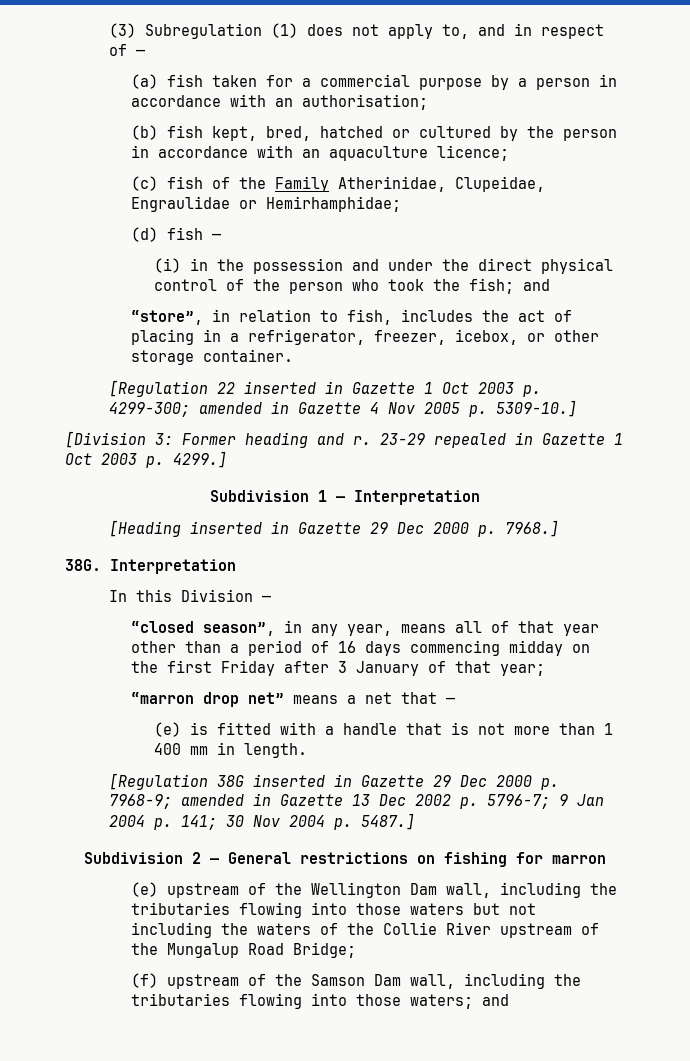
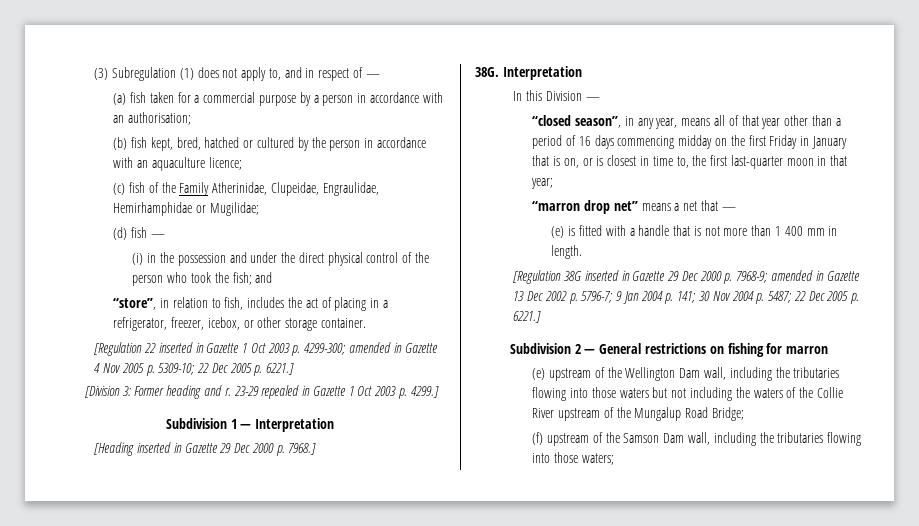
- (c) fish of the Family Atherinidae, Clupeidae, Engraulidae or Hemirhamphidae;
+ (c) fish of the Family Atherinidae, Clupeidae, Engraulidae, Hemirhamphidae or Mugilidae;
- [Regulation 22 inserted in Gazette 1 Oct 2003 p. 4299-300; amended in Gazette 4 Nov 2005 p. 5309-10.]
+ [Regulation 22 inserted in Gazette 1 Oct 2003 p. 4299-300; amended in Gazette 4 Nov 2005 p. 5309-10; 22 Dec 2005 p. 6221.]
- “closed season”, in any year, means all of that year other than a period of 16 days commencing midday on the first Friday after 3 January of that year;
+ “closed season”, in any year, means all of that year other than a period of 16 days commencing midday on the first Friday in January that is on, or is closest in time to, the first last-quarter moon in that year;
- [Regulation 38G inserted in Gazette 29 Dec 2000 p. 7968-9; amended in Gazette 13 Dec 2002 p. 5796-7; 9 Jan 2004 p. 141; 30 Nov 2004 p. 5487.]
+ [Regulation 38G inserted in Gazette 29 Dec 2000 p. 7968-9; amended in Gazette 13 Dec 2002 p. 5796-7; 9 Jan 2004 p. 141; 30 Nov 2004 p. 5487; 22 Dec 2005 p. 6221.]
- (f) upstream of the Samson Dam wall, including the tributaries flowing into those waters; and
+ (f) upstream of the Samson Dam wall, including the tributaries flowing into those waters;

